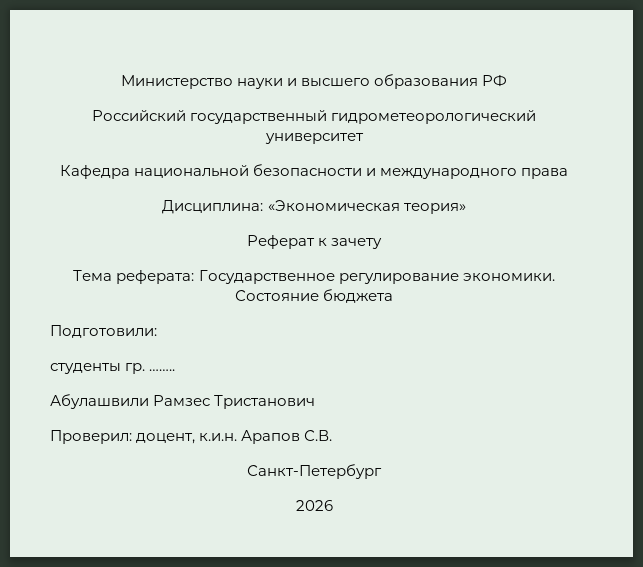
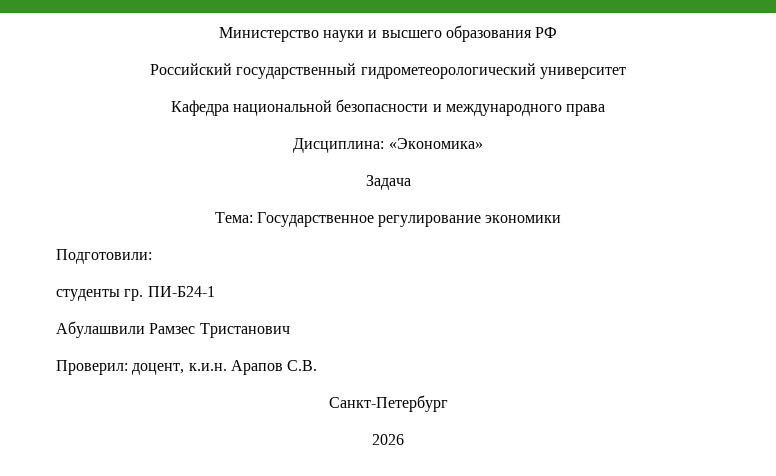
- Дисциплина: «Экономическая теория»
- Реферат к зачету
- Тема реферата: Государственное регулирование экономики. Состояние бюджета
+ Дисциплина: «Экономика»
+ Задача
+ Тема: Государственное регулирование экономики
- ……..
+ ПИ-Б24-1

